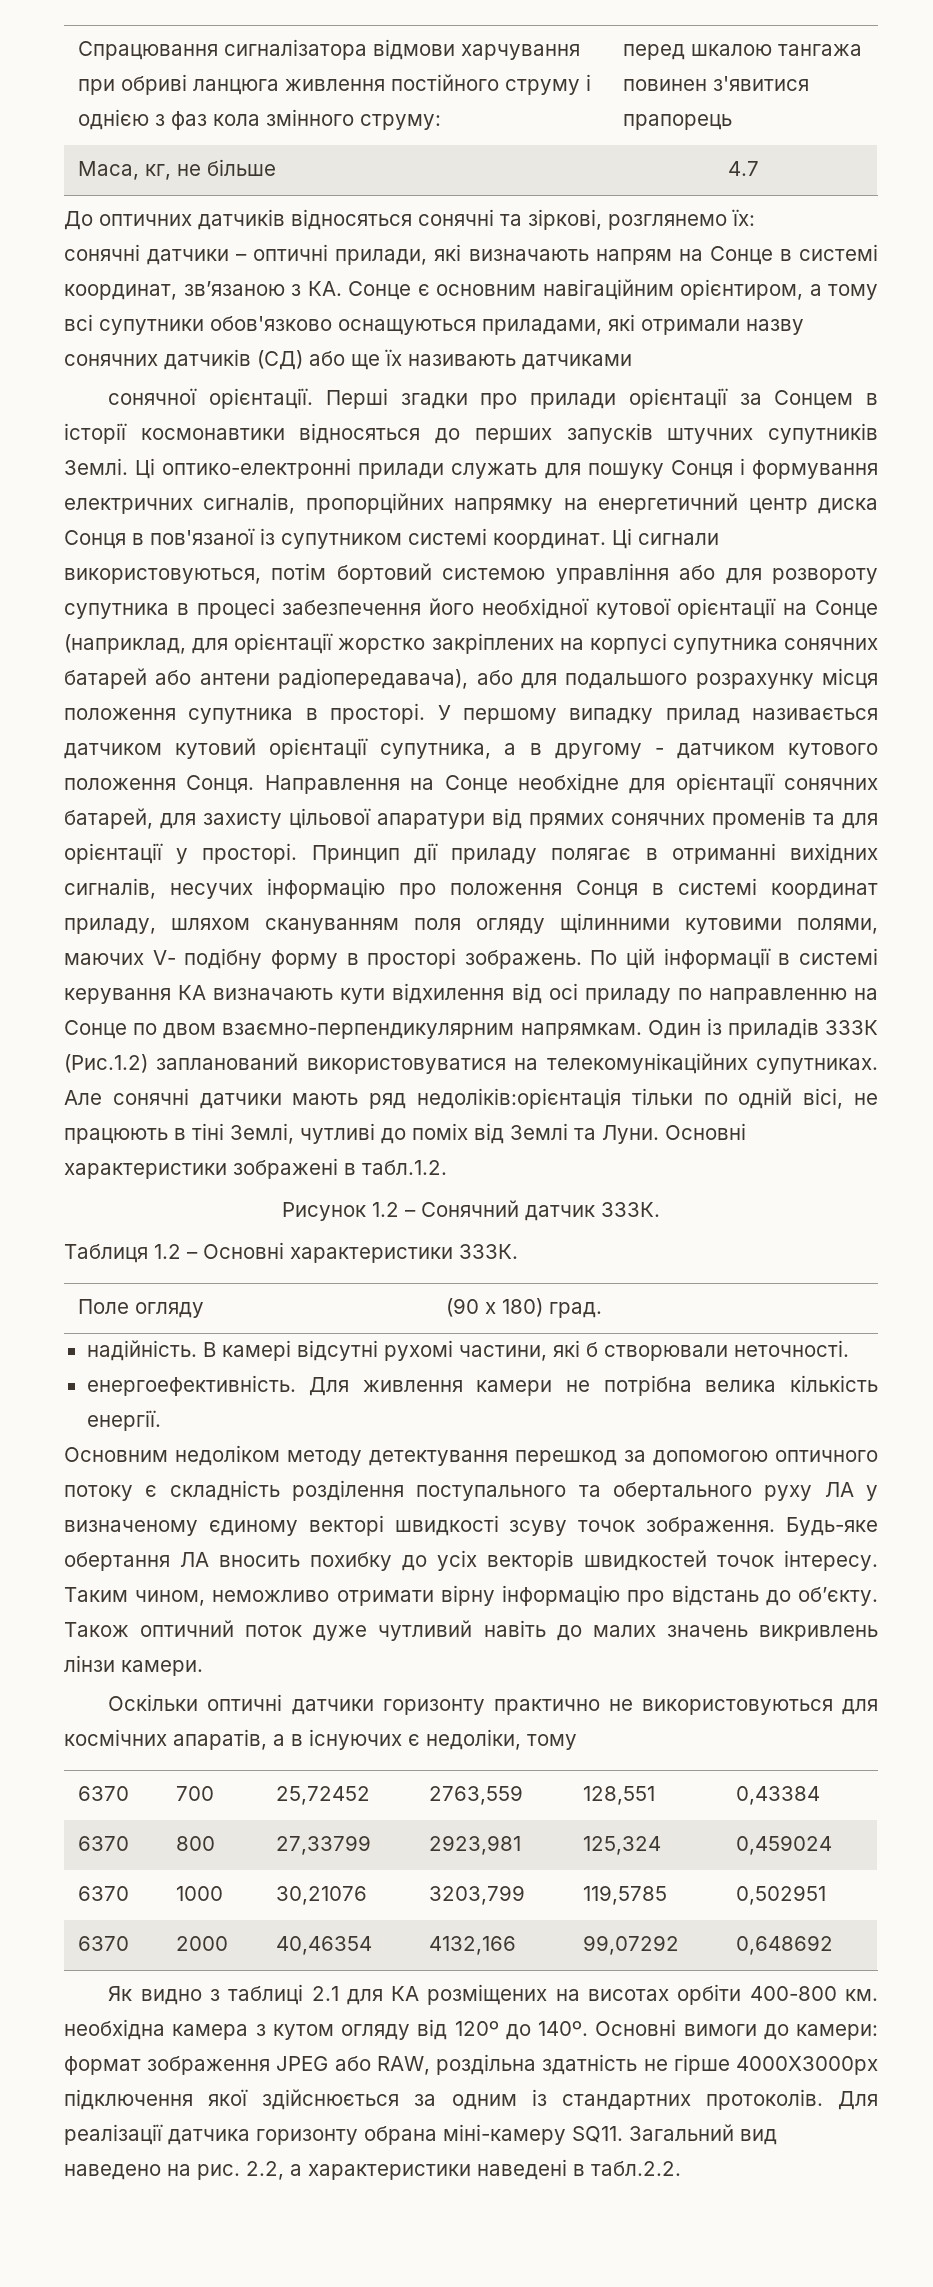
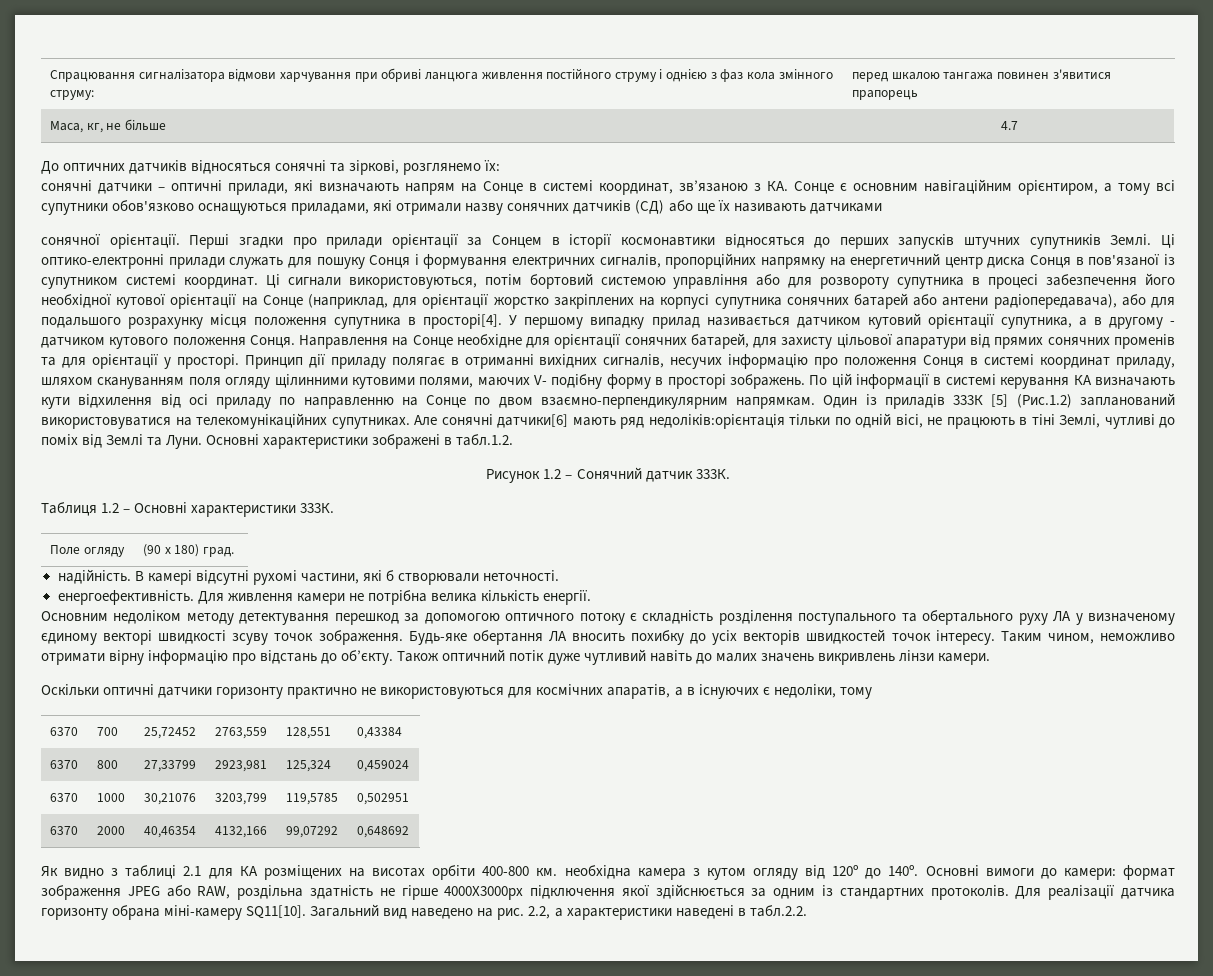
- Ці сигнали використовуються, потім бортовий системою управління або для розвороту супутника в процесі забезпечення його необхідної кутової орієнтації на Сонце (наприклад, для орієнтації жорстко закріплених на корпусі супутника сонячних батарей або антени радіопередавача), або для подальшого розрахунку місця положення супутника в просторі.
+ Ці сигнали використовуються, потім бортовий системою управління або для розвороту супутника в процесі забезпечення його необхідної кутової орієнтації на Сонце (наприклад, для орієнтації жорстко закріплених на корпусі супутника сонячних батарей або антени радіопередавача), або для подальшого розрахунку місця положення супутника в просторі[4].
- Один із приладів 333К (Рис.1.2) запланований використовуватися на телекомунікаційних супутниках.
+ Один із приладів 333К [5] (Рис.1.2) запланований використовуватися на телекомунікаційних супутниках.
- Але сонячні датчики мають ряд недоліків:орієнтація тільки по одній вісі, не працюють в тіні Землі, чутливі до поміх від Землі та Луни.
+ Але сонячні датчики[6] мають ряд недоліків:орієнтація тільки по одній вісі, не працюють в тіні Землі, чутливі до поміх від Землі та Луни.
- Також оптичний поток дуже чутливий навіть до малих значень викривлень лінзи камери.
+ Також оптичний потік дуже чутливий навіть до малих значень викривлень лінзи камери.
- Для реалізації датчика горизонту обрана міні-камеру SQ11.
+ Для реалізації датчика горизонту обрана міні-камеру SQ11[10].

